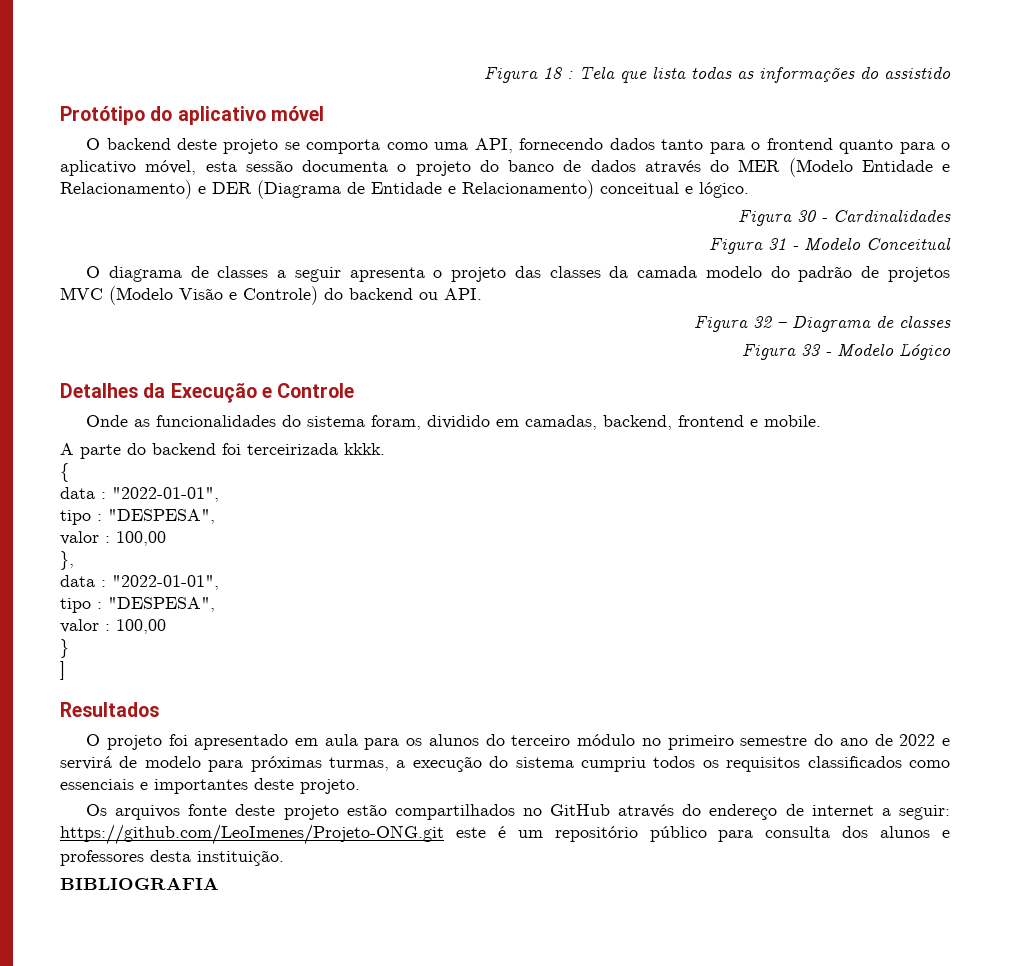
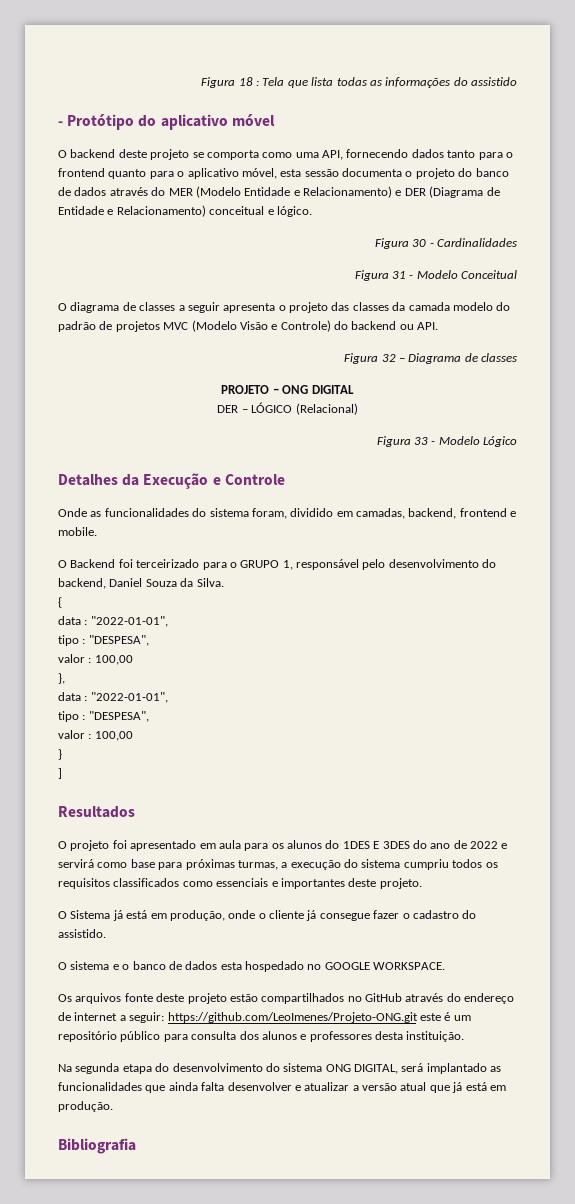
- Protótipo do aplicativo móvel
+ - Protótipo do aplicativo móvel
+ PROJETO – ONG DIGITAL
+ DER – LÓGICO (Relacional)
- A parte do backend foi terceirizada kkkk.
+ O Backend foi terceirizado para o GRUPO 1, responsável pelo desenvolvimento do backend, Daniel Souza da Silva.
- O projeto foi apresentado em aula para os alunos do terceiro módulo no primeiro semestre do ano de 2022 e servirá de modelo para próximas turmas, a execução do sistema cumpriu todos os requisitos classificados como essenciais e importantes deste projeto.
+ O projeto foi apresentado em aula para os alunos do 1DES E 3DES do ano de 2022 e servirá como base para próximas turmas, a execução do sistema cumpriu todos os requisitos classificados como essenciais e importantes deste projeto.
+ O Sistema já está em produção, onde o cliente já consegue fazer o cadastro do assistido.
+ O sistema e o banco de dados esta hospedado no GOOGLE WORKSPACE.
- BIBLIOGRAFIA
+ Na segunda etapa do desenvolvimento do sistema ONG DIGITAL, será implantado as funcionalidades que ainda falta desenvolver e atualizar a versão atual que já está em produção.
+ Bibliografia

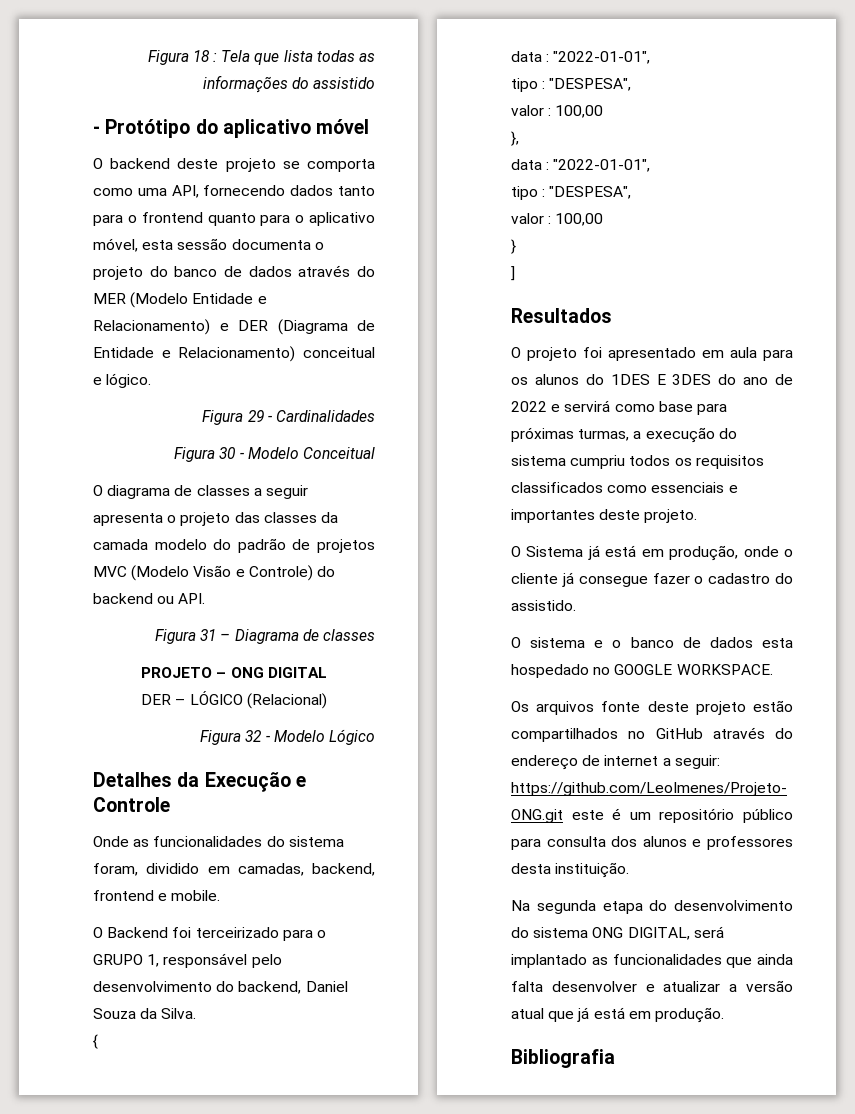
- Figura 30 - Cardinalidades
+ Figura 29 - Cardinalidades
- Figura 31 - Modelo Conceitual
+ Figura 30 - Modelo Conceitual
- Figura 32 – Diagrama de classes
+ Figura 31 – Diagrama de classes
- Figura 33 - Modelo Lógico
+ Figura 32 - Modelo Lógico

